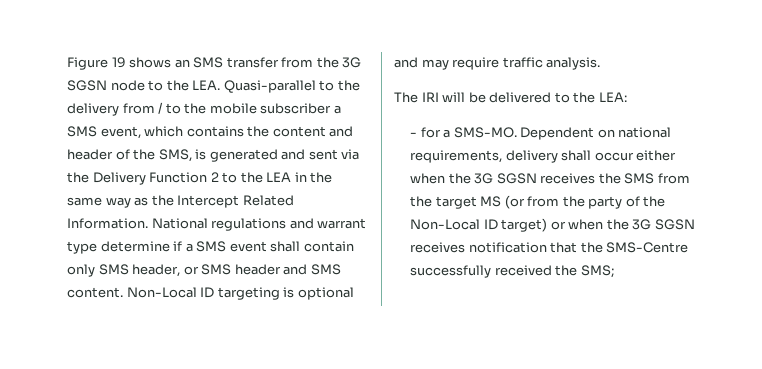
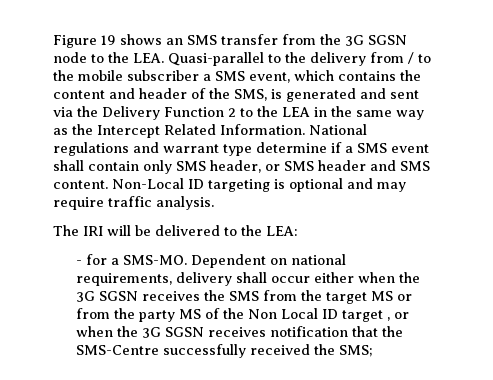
- Dependent on national requirements, delivery shall occur either when the 3G SGSN receives the SMS from the target MS (or from the party of the Non-Local ID target) or when the 3G SGSN receives notification that the SMS-Centre successfully received the SMS;
+ Dependent on national requirements, delivery shall occur either when the 3G SGSN receives the SMS from the target MS or from the party MS of the Non Local ID target , or when the 3G SGSN receives notification that the SMS-Centre successfully received the SMS;

